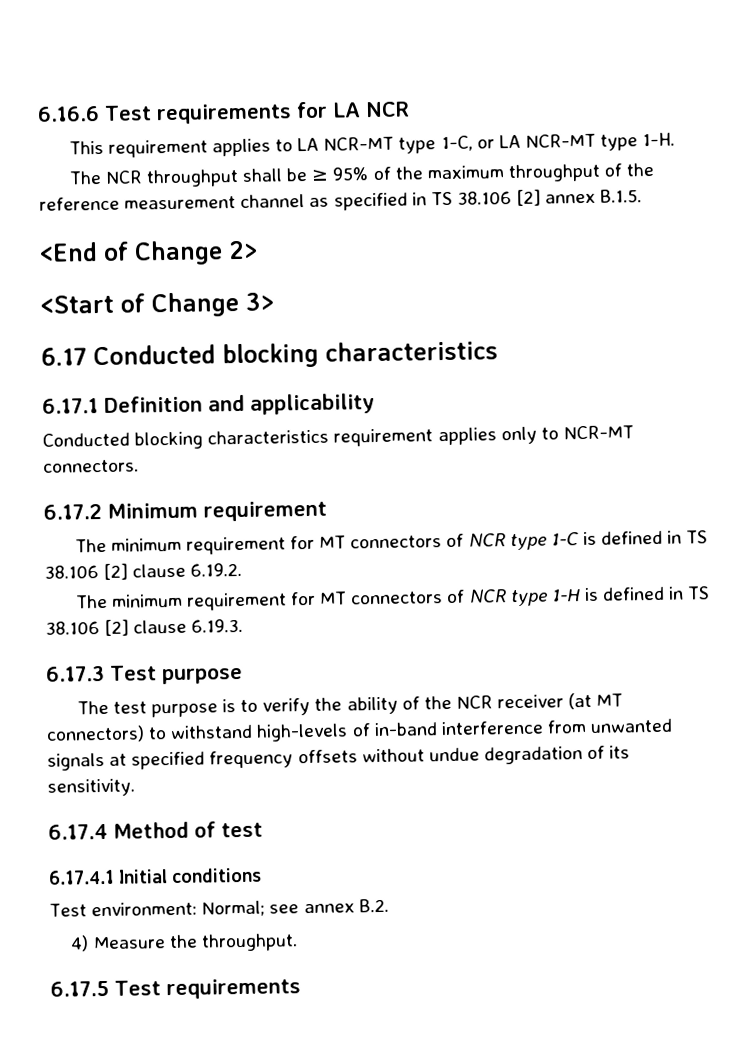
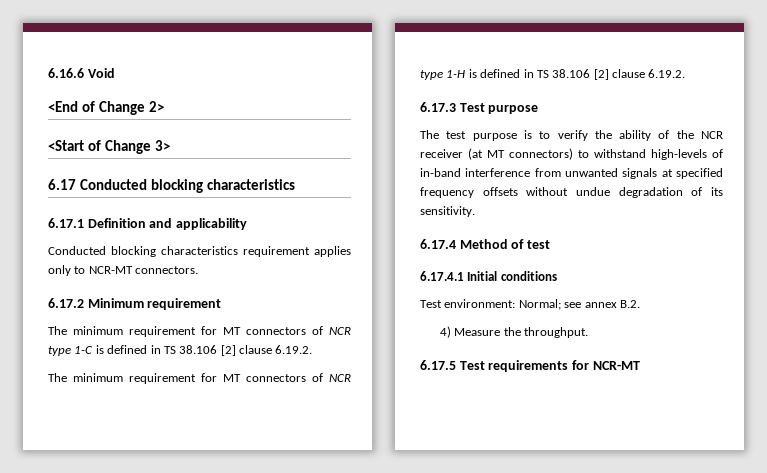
- 6.16.6 Test requirements for LA NCR
- This requirement applies to LA NCR-MT type 1-C, or LA NCR-MT type 1-H.
- The NCR throughput shall be ≥ 95% of the maximum throughput of the reference measurement channel as specified in TS 38.106 [2] annex B.1.5.
+ 6.16.6 Void
- The minimum requirement for MT connectors of NCR type 1-H is defined in TS 38.106 [2] clause 6.19.3.
+ The minimum requirement for MT connectors of NCR type 1-H is defined in TS 38.106 [2] clause 6.19.2.
- 6.17.5 Test requirements
+ 6.17.5 Test requirements for NCR-MT

